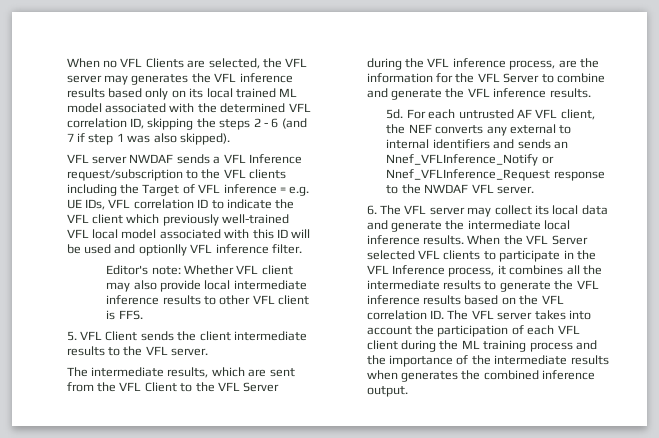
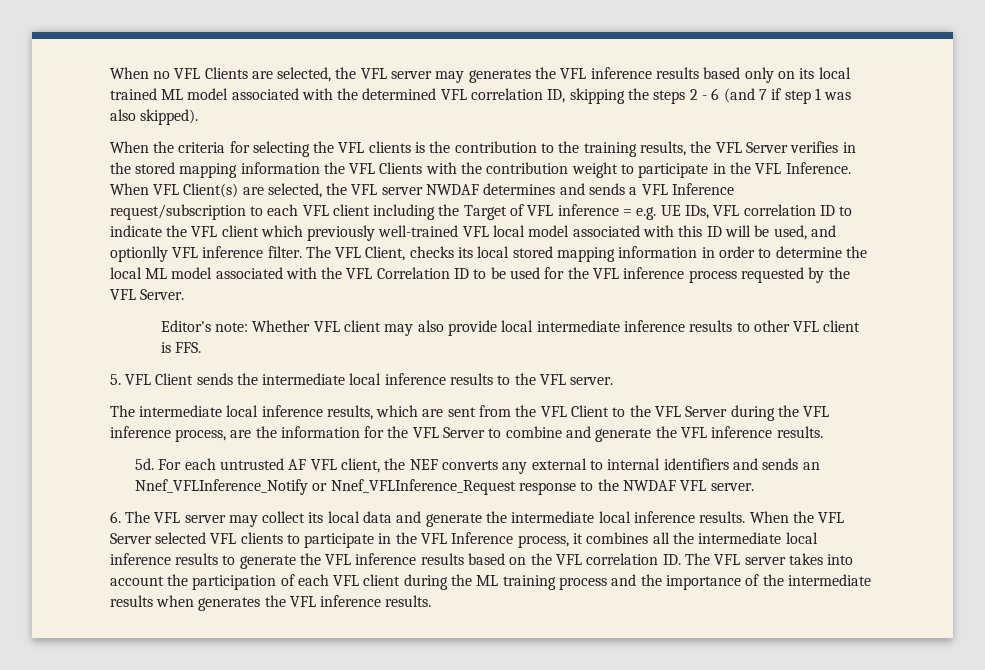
- VFL server NWDAF sends a VFL Inference request/subscription to the VFL clients including the Target of VFL inference = e.g. UE IDs, VFL correlation ID to indicate the VFL client which previously well-trained VFL local model associated with this ID will be used and optionlly VFL inference filter.
+ When the criteria for selecting the VFL clients is the contribution to the training results, the VFL Server verifies in the stored mapping information the VFL Clients with the contribution weight to participate in the VFL Inference. When VFL Client(s) are selected, the VFL server NWDAF determines and sends a VFL Inference request/subscription to each VFL client including the Target of VFL inference = e.g. UE IDs, VFL correlation ID to indicate the VFL client which previously well-trained VFL local model associated with this ID will be used, and optionlly VFL inference filter. The VFL Client, checks its local stored mapping information in order to determine the local ML model associated with the VFL Correlation ID to be used for the VFL inference process requested by the VFL Server.
- 5. VFL Client sends the client intermediate results to the VFL server.
+ 5. VFL Client sends the intermediate local inference results to the VFL server.
- The intermediate results, which are sent from the VFL Client to the VFL Server during the VFL inference process, are the information for the VFL Server to combine and generate the VFL inference results.
+ The intermediate local inference results, which are sent from the VFL Client to the VFL Server during the VFL inference process, are the information for the VFL Server to combine and generate the VFL inference results.
- When the VFL Server selected VFL clients to participate in the VFL Inference process, it combines all the intermediate results to generate the VFL inference results based on the VFL correlation ID. The VFL server takes into account the participation of each VFL client during the ML training process and the importance of the intermediate results when generates the combined inference output.
+ When the VFL Server selected VFL clients to participate in the VFL Inference process, it combines all the intermediate local inference results to generate the VFL inference results based on the VFL correlation ID. The VFL server takes into account the participation of each VFL client during the ML training process and the importance of the intermediate results when generates the VFL inference results.

